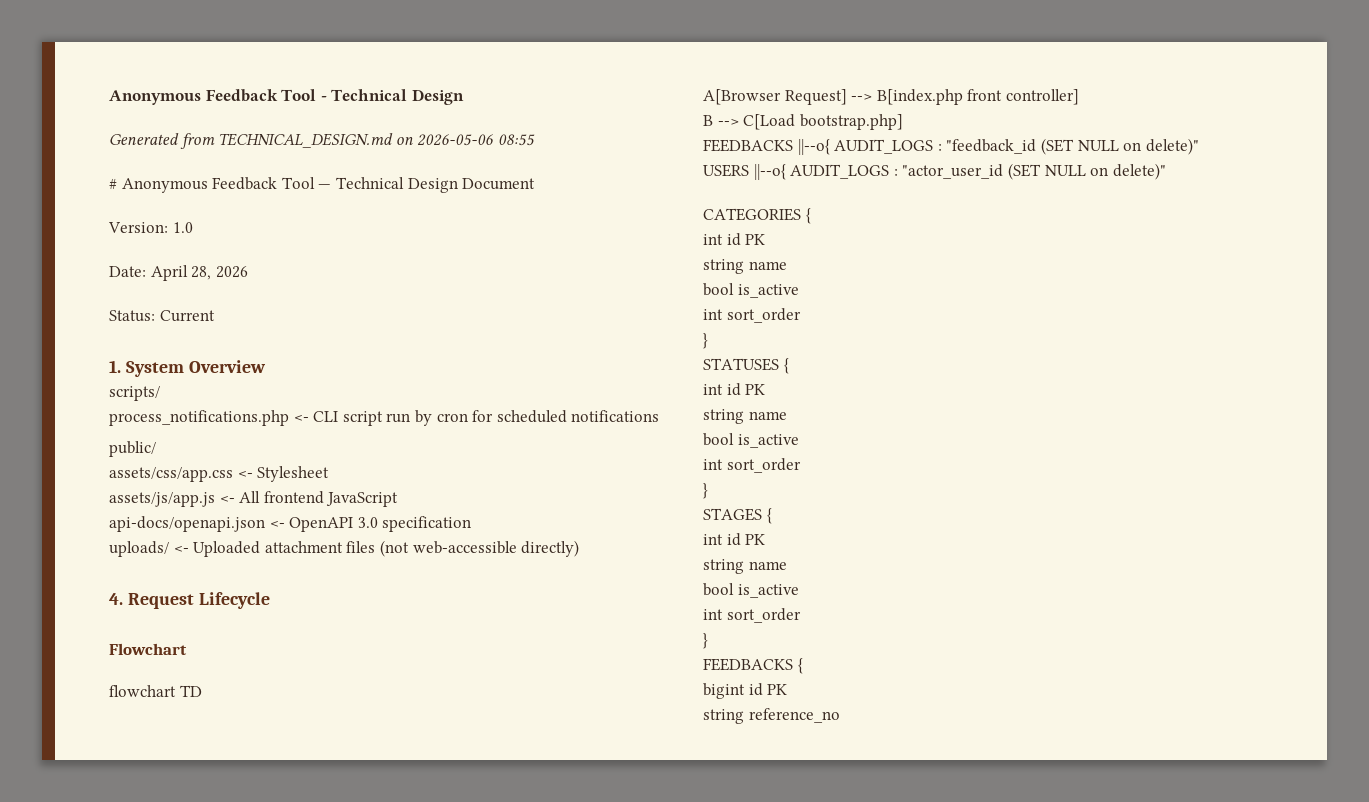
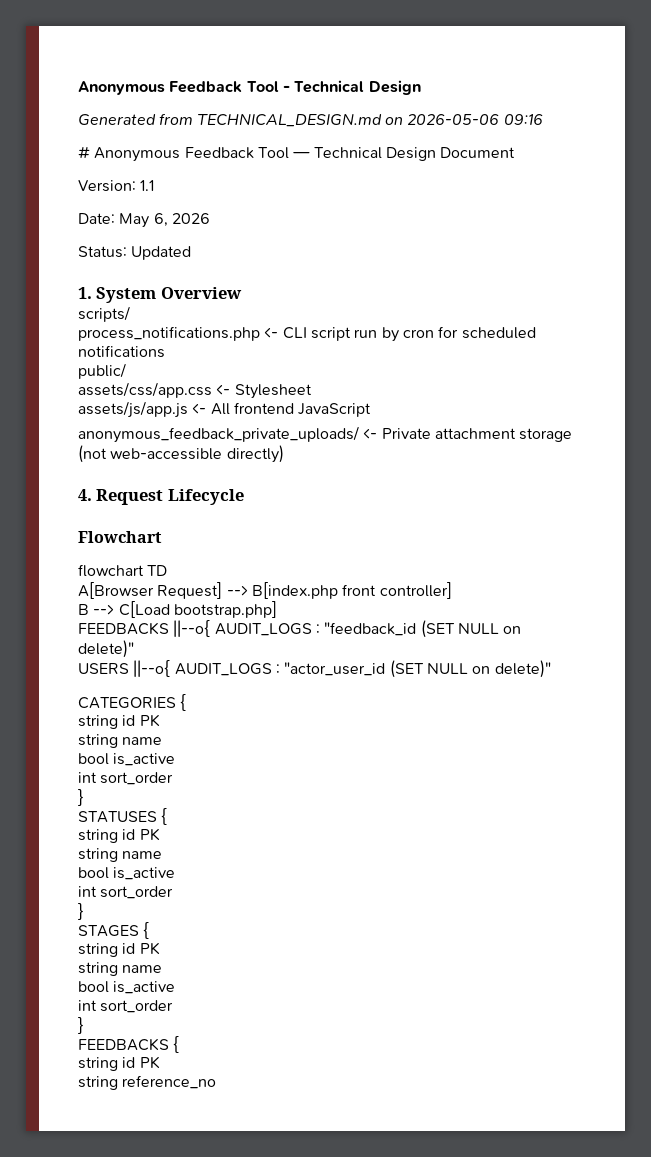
- Generated from TECHNICAL_DESIGN.md on 2026-05-06 08:55
+ Generated from TECHNICAL_DESIGN.md on 2026-05-06 09:16
- Version: 1.0
+ Version: 1.1
- Date: April 28, 2026
+ Date: May 6, 2026
- Status: Current
+ Status: Updated
- api-docs/openapi.json <- OpenAPI 3.0 specification
- uploads/ <- Uploaded attachment files (not web-accessible directly)
+ anonymous_feedback_private_uploads/ <- Private attachment storage (not web-accessible directly)
  CATEGORIES {
- int id PK
+ string id PK
  STATUSES {
- int id PK
+ string id PK
  STAGES {
- int id PK
+ string id PK
  FEEDBACKS {
- bigint id PK
+ string id PK

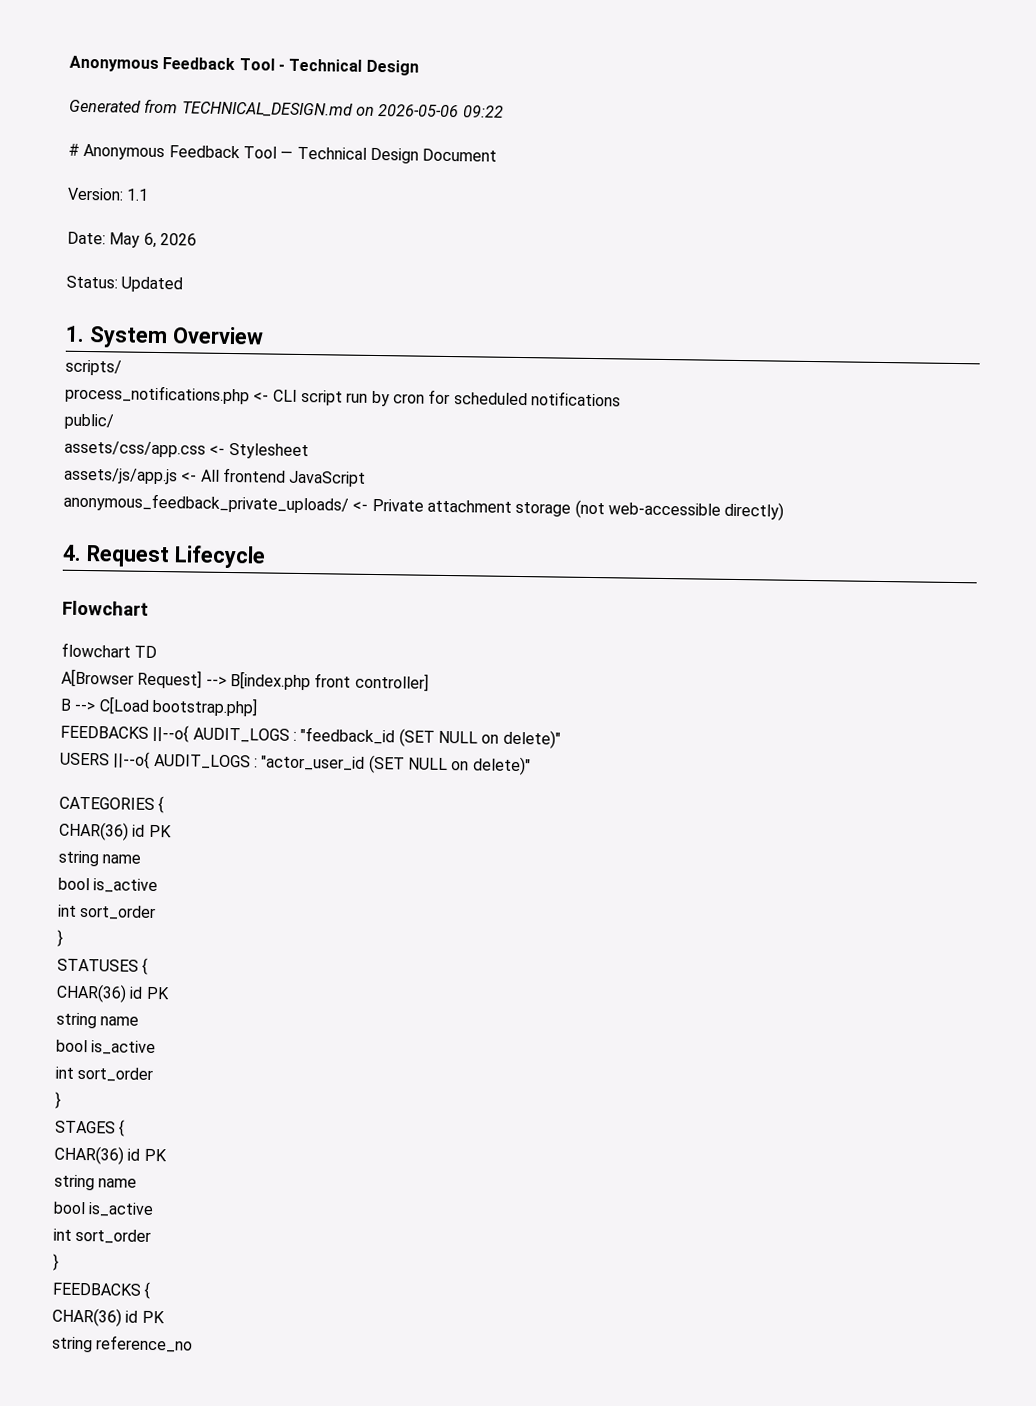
- Generated from TECHNICAL_DESIGN.md on 2026-05-06 09:16
+ Generated from TECHNICAL_DESIGN.md on 2026-05-06 09:22
  CATEGORIES {
- string id PK
+ CHAR(36) id PK
  STATUSES {
- string id PK
+ CHAR(36) id PK
  STAGES {
- string id PK
+ CHAR(36) id PK
  FEEDBACKS {
- string id PK
+ CHAR(36) id PK

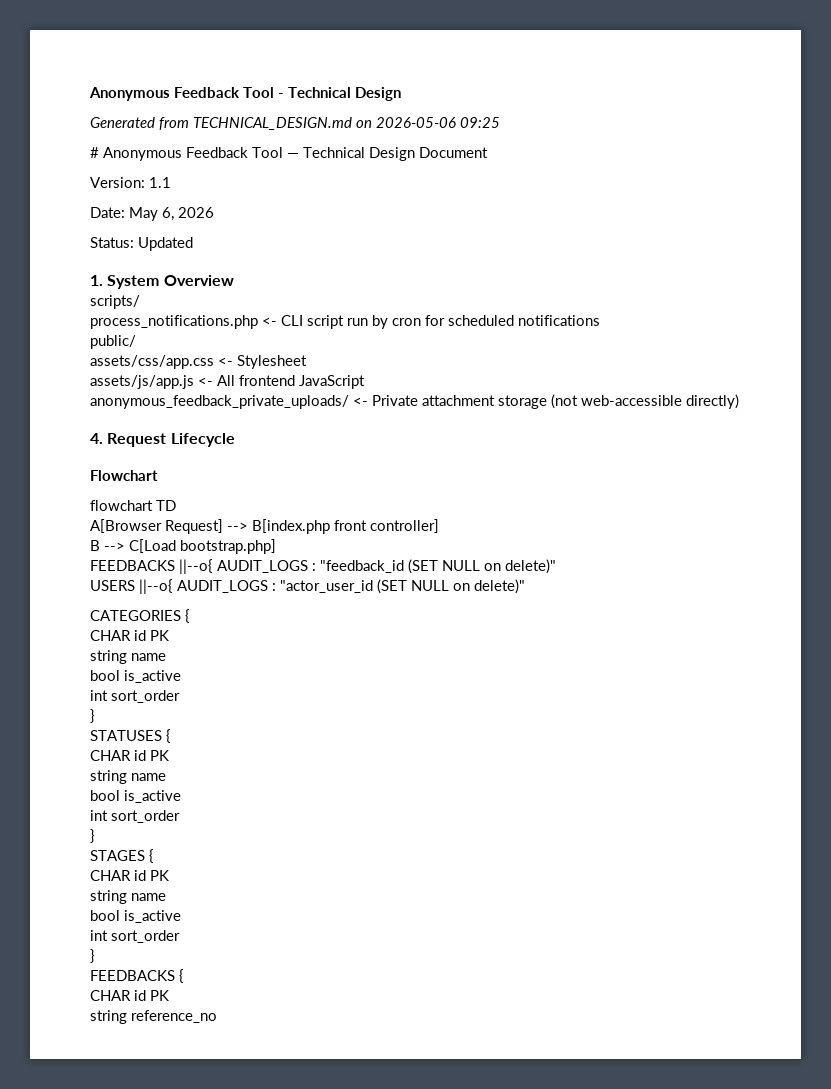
- Generated from TECHNICAL_DESIGN.md on 2026-05-06 09:22
+ Generated from TECHNICAL_DESIGN.md on 2026-05-06 09:25
  CATEGORIES {
- CHAR(36) id PK
+ CHAR id PK
  STATUSES {
- CHAR(36) id PK
+ CHAR id PK
  STAGES {
- CHAR(36) id PK
+ CHAR id PK
  FEEDBACKS {
- CHAR(36) id PK
+ CHAR id PK

